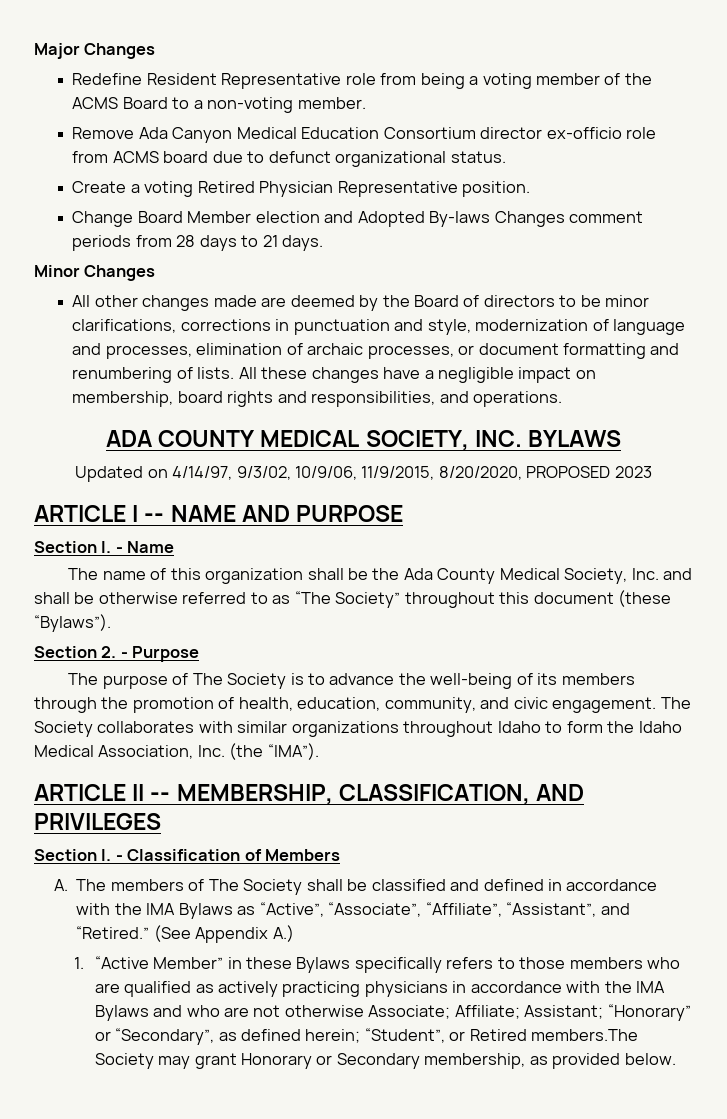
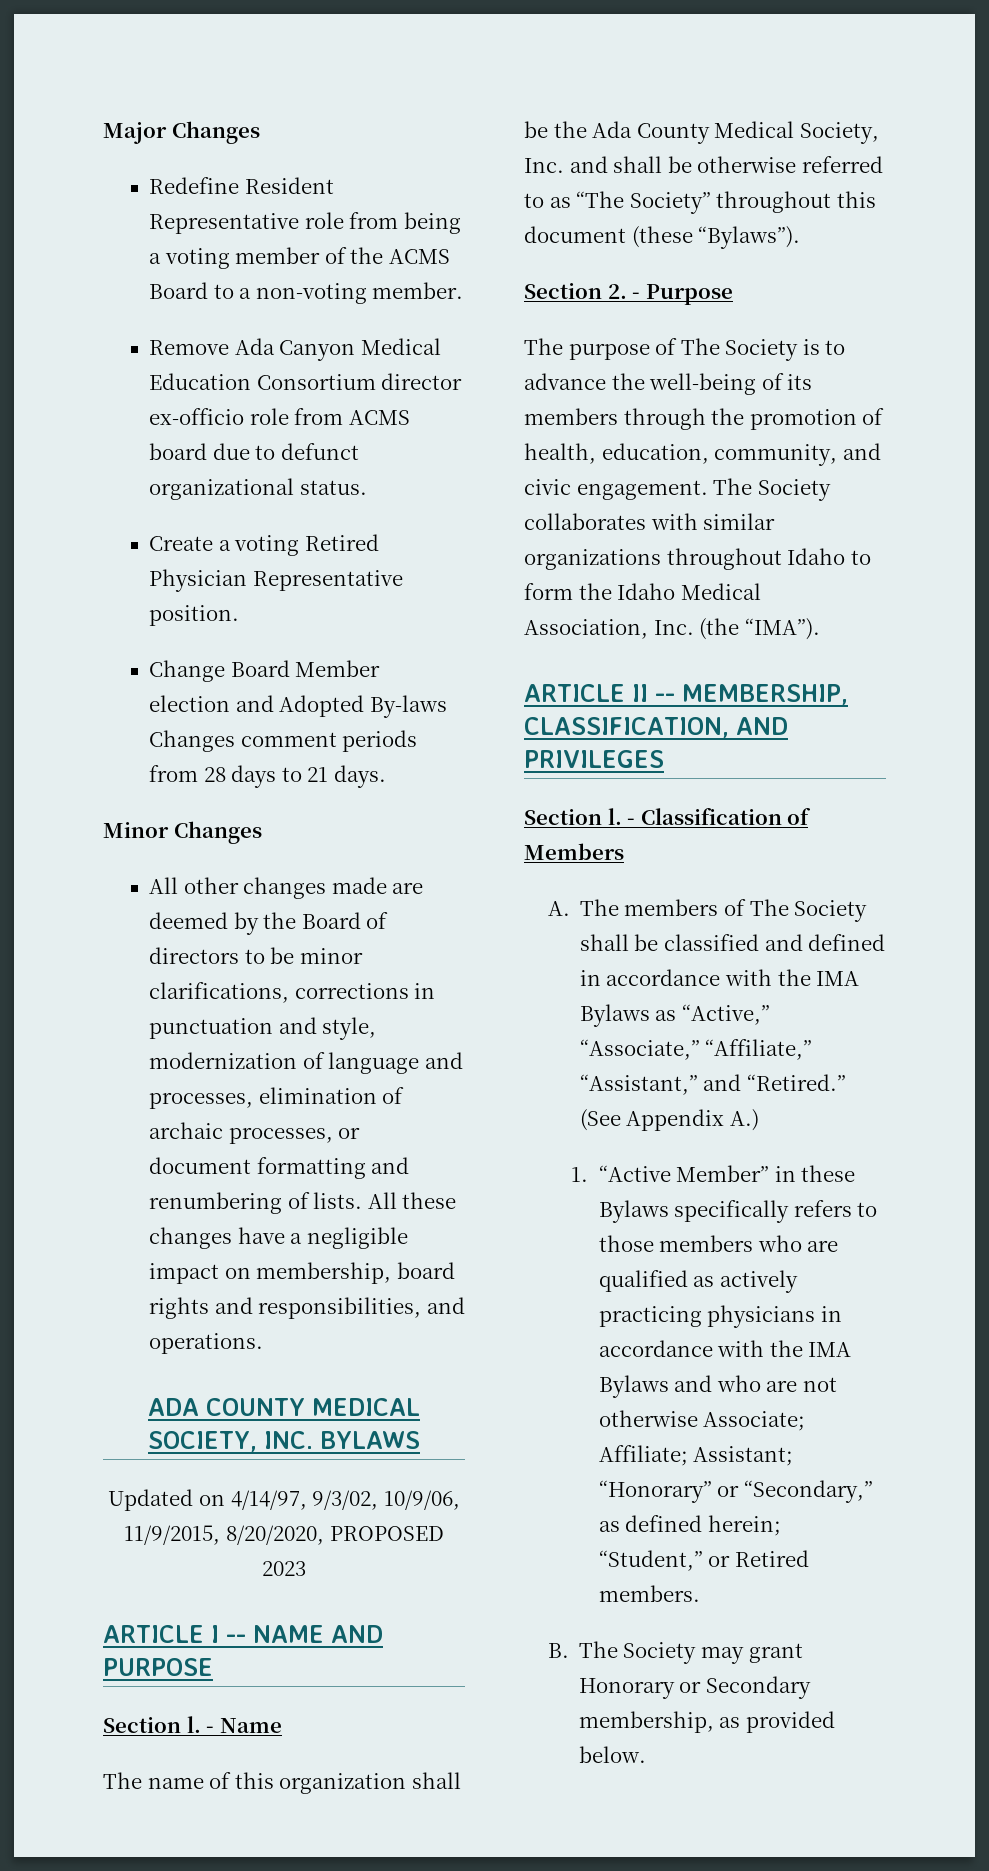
- A. The members of The Society shall be classified and defined in accordance with the IMA Bylaws as “Active”, “Associate”, “Affiliate”, “Assistant”, and “Retired.”
+ A. The members of The Society shall be classified and defined in accordance with the IMA Bylaws as “Active,” “Associate,” “Affiliate,” “Assistant,” and “Retired.”
- 1. “Active Member” in these Bylaws specifically refers to those members who are qualified as actively practicing physicians in accordance with the IMA Bylaws and who are not otherwise Associate; Affiliate; Assistant; “Honorary” or “Secondary”, as defined herein; “Student”, or Retired members.The Society may grant Honorary or Secondary membership, as provided below.
+ 1. “Active Member” in these Bylaws specifically refers to those members who are qualified as actively practicing physicians in accordance with the IMA Bylaws and who are not otherwise Associate; Affiliate; Assistant; “Honorary” or “Secondary,” as defined herein; “Student,” or Retired members.
+ B. The Society may grant Honorary or Secondary membership, as provided below.

